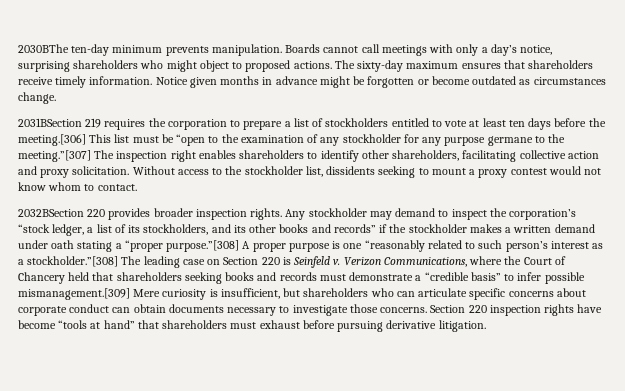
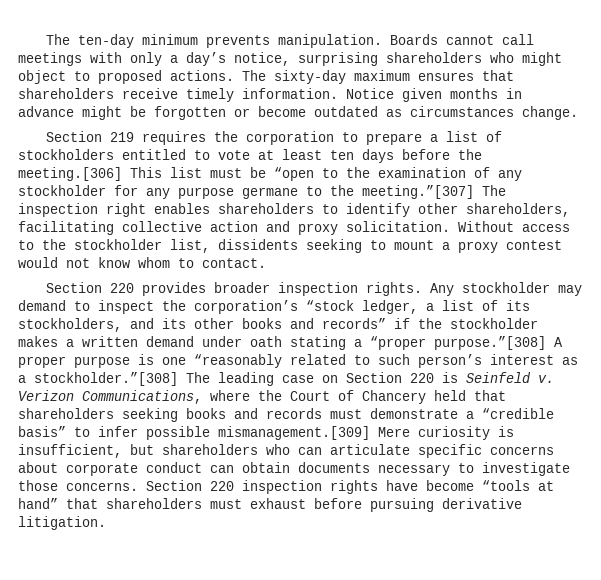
- 2030BThe ten-day minimum prevents manipulation.
+ The ten-day minimum prevents manipulation.
- 2031BSection 219 requires the corporation to prepare a list of stockholders entitled to vote at least ten days before the meeting.[306] This list must be “open to the examination of any stockholder for any purpose germane to the meeting.”[307] The inspection right enables shareholders to identify other shareholders, facilitating collective action and proxy solicitation.
+ Section 219 requires the corporation to prepare a list of stockholders entitled to vote at least ten days before the meeting.[306] This list must be “open to the examination of any stockholder for any purpose germane to the meeting.”[307] The inspection right enables shareholders to identify other shareholders, facilitating collective action and proxy solicitation.
- 2032BSection 220 provides broader inspection rights.
+ Section 220 provides broader inspection rights.

